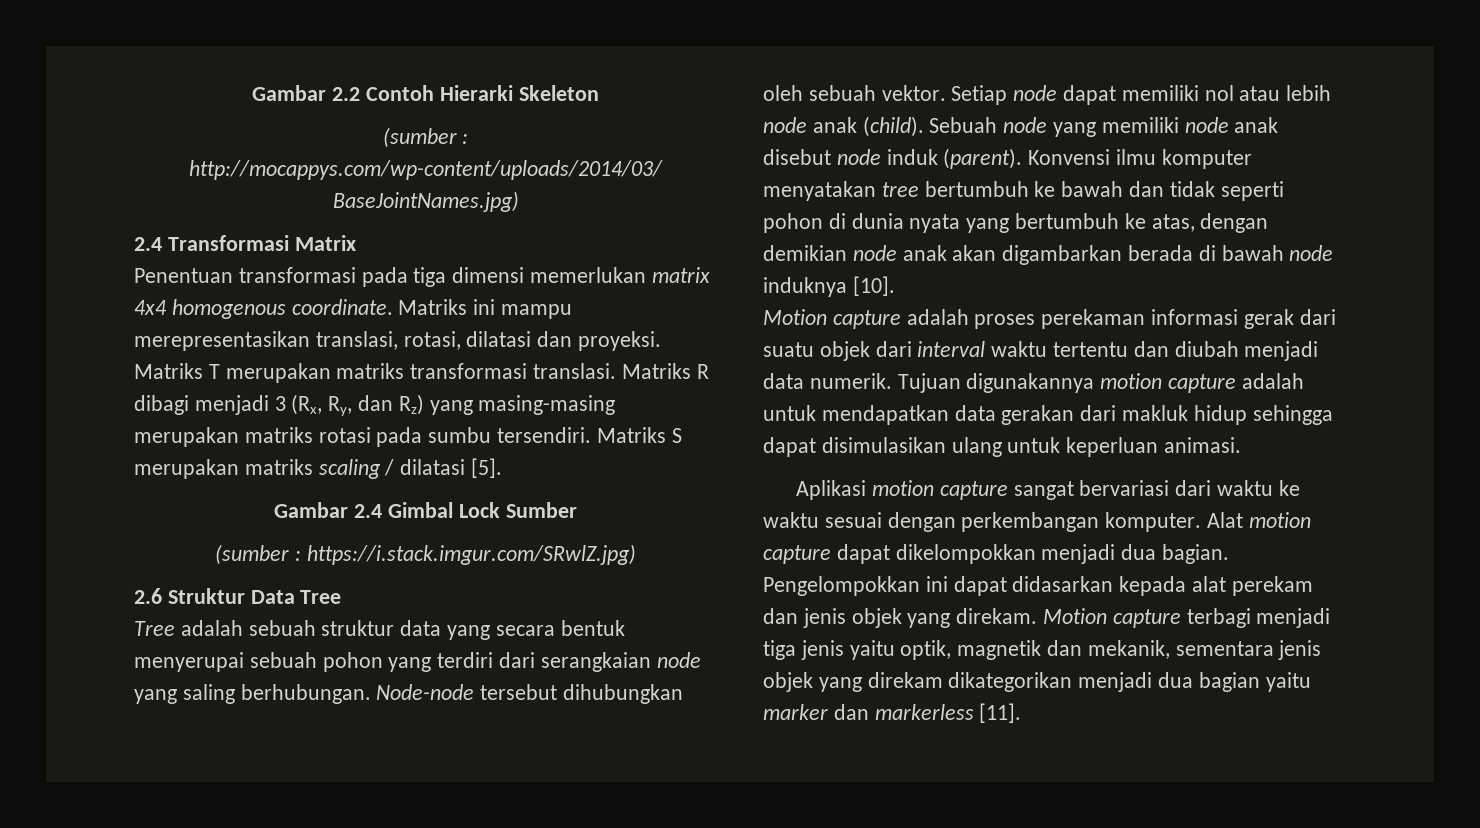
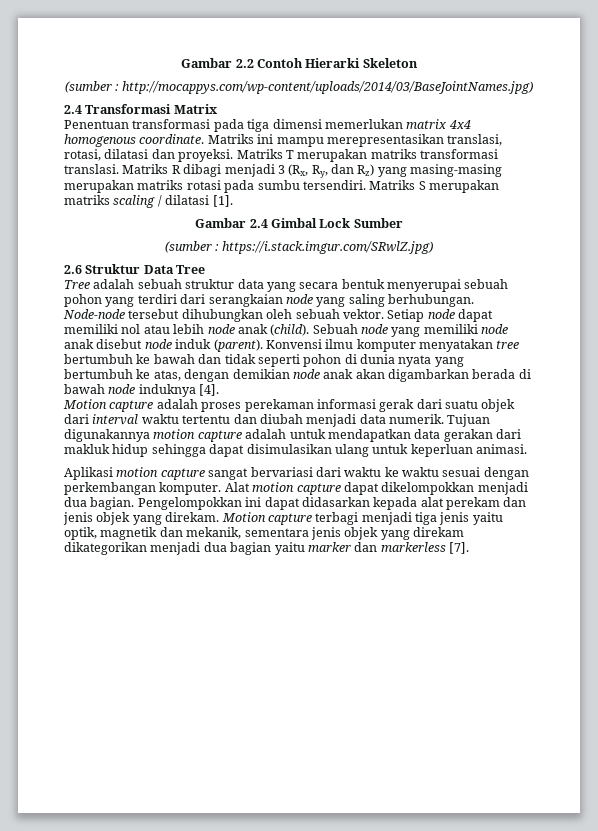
- Matriks S merupakan matriks scaling / dilatasi [5].
+ Matriks S merupakan matriks scaling / dilatasi [1].
- Konvensi ilmu komputer menyatakan tree bertumbuh ke bawah dan tidak seperti pohon di dunia nyata yang bertumbuh ke atas, dengan demikian node anak akan digambarkan berada di bawah node induknya [10].
+ Konvensi ilmu komputer menyatakan tree bertumbuh ke bawah dan tidak seperti pohon di dunia nyata yang bertumbuh ke atas, dengan demikian node anak akan digambarkan berada di bawah node induknya [4].
- Motion capture terbagi menjadi tiga jenis yaitu optik, magnetik dan mekanik, sementara jenis objek yang direkam dikategorikan menjadi dua bagian yaitu marker dan markerless [11].
+ Motion capture terbagi menjadi tiga jenis yaitu optik, magnetik dan mekanik, sementara jenis objek yang direkam dikategorikan menjadi dua bagian yaitu marker dan markerless [7].

